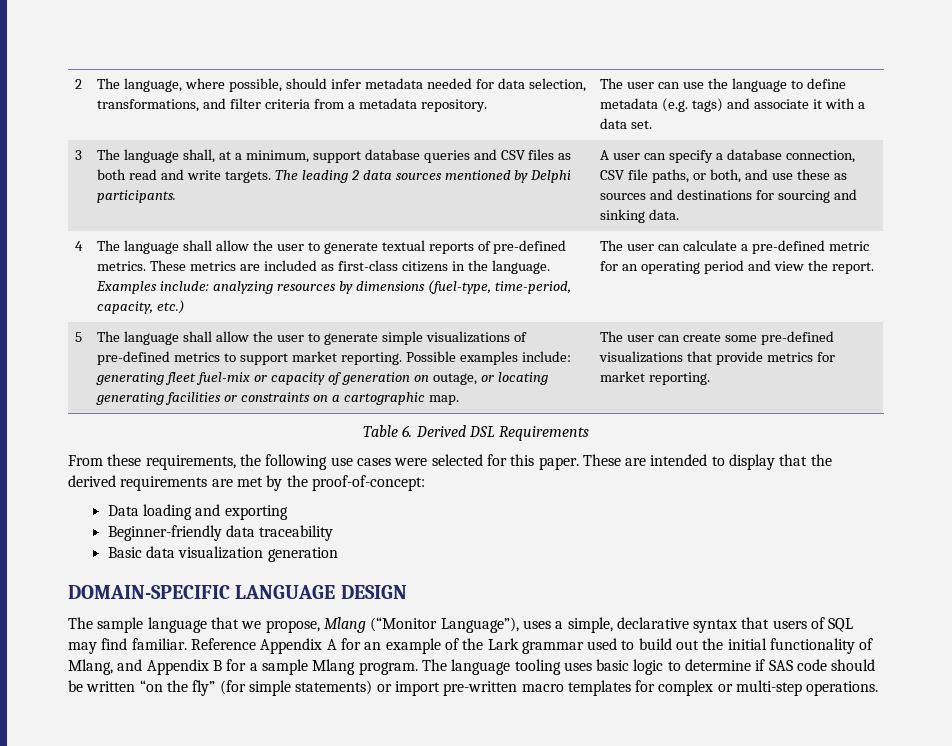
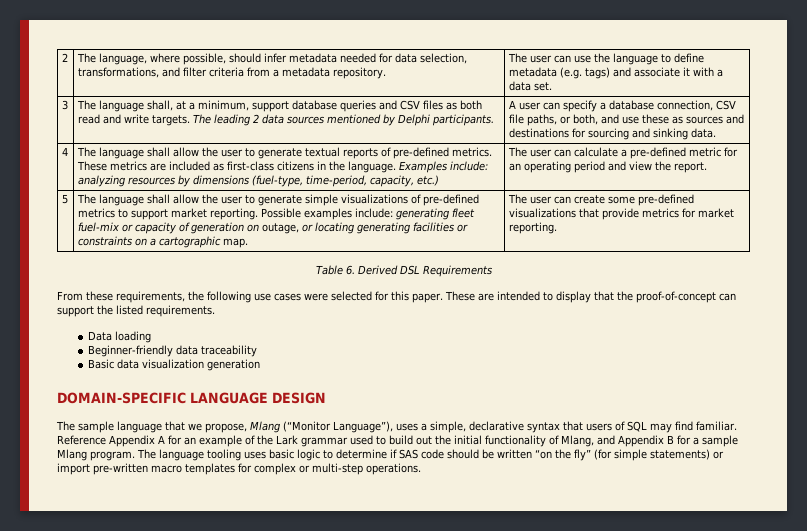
- These are intended to display that the derived requirements are met by the proof-of-concept:
+ These are intended to display that the proof-of-concept can support the listed requirements.
- Data loading and exporting
+ Data loading

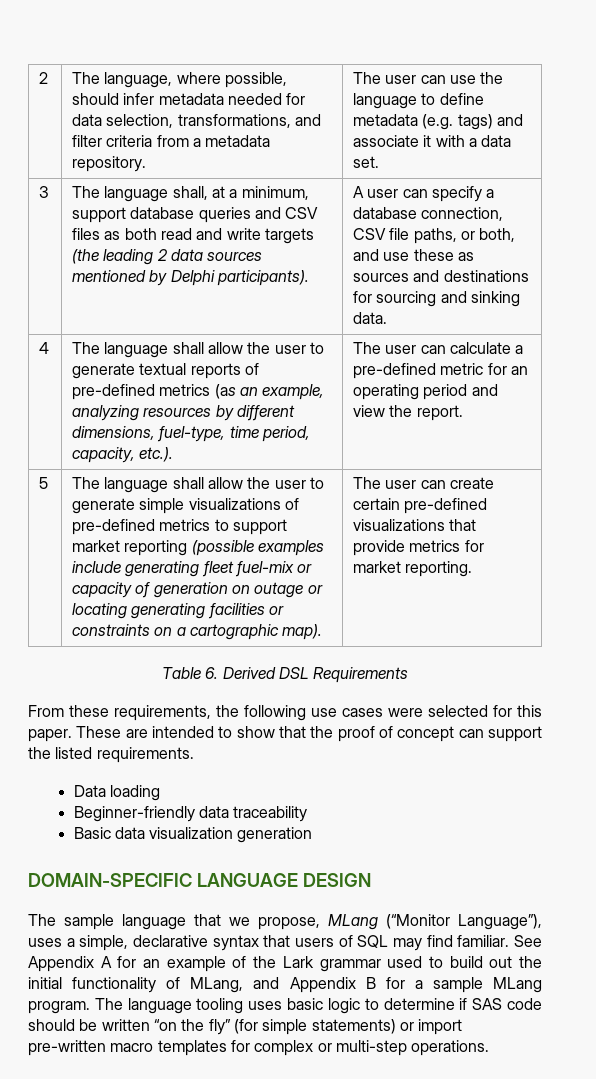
- The language shall, at a minimum, support database queries and CSV files as both read and write targets. The leading 2 data sources mentioned by Delphi participants.
+ The language shall, at a minimum, support database queries and CSV files as both read and write targets (the leading 2 data sources mentioned by Delphi participants).
- The language shall allow the user to generate textual reports of pre-defined metrics. These metrics are included as first-class citizens in the language. Examples include: analyzing resources by dimensions (fuel-type, time-period, capacity, etc.)
+ The language shall allow the user to generate textual reports of pre-defined metrics (as an example, analyzing resources by different dimensions, fuel-type, time period, capacity, etc.).
- The language shall allow the user to generate simple visualizations of pre-defined metrics to support market reporting. Possible examples include: generating fleet fuel-mix or capacity of generation on outage, or locating generating facilities or constraints on a cartographic map.
+ The language shall allow the user to generate simple visualizations of pre-defined metrics to support market reporting (possible examples include generating fleet fuel-mix or capacity of generation on outage or locating generating facilities or constraints on a cartographic map).
- The user can create some pre-defined visualizations that provide metrics for market reporting.
+ The user can create certain pre-defined visualizations that provide metrics for market reporting.
- These are intended to display that the proof-of-concept can support the listed requirements.
+ These are intended to show that the proof of concept can support the listed requirements.
- The sample language that we propose, Mlang (“Monitor Language”), uses a simple, declarative syntax that users of SQL may find familiar.
+ The sample language that we propose, MLang (“Monitor Language”), uses a simple, declarative syntax that users of SQL may find familiar.
- Reference Appendix A for an example of the Lark grammar used to build out the initial functionality of Mlang, and Appendix B for a sample Mlang program.
+ See Appendix A for an example of the Lark grammar used to build out the initial functionality of MLang, and Appendix B for a sample MLang program.

